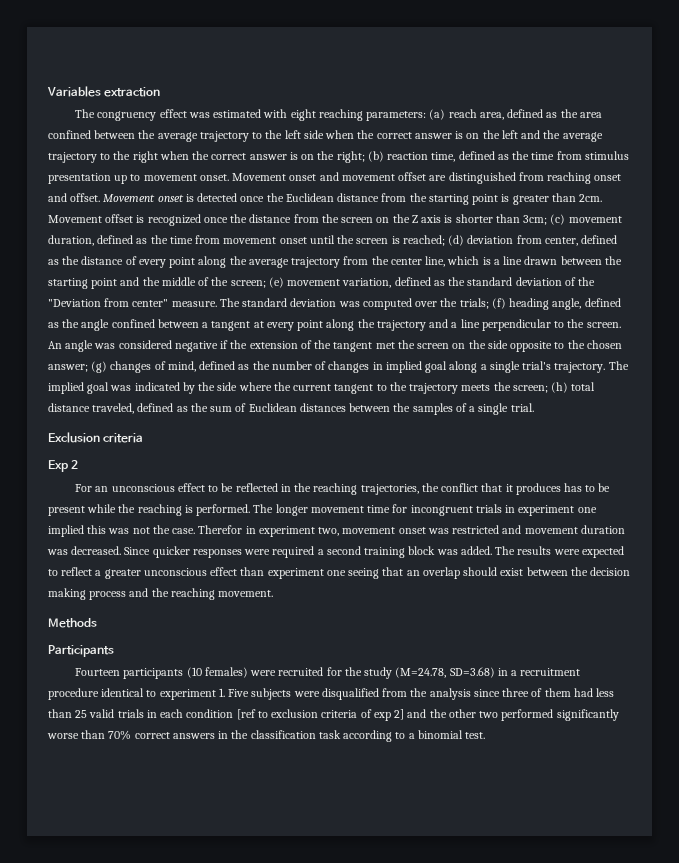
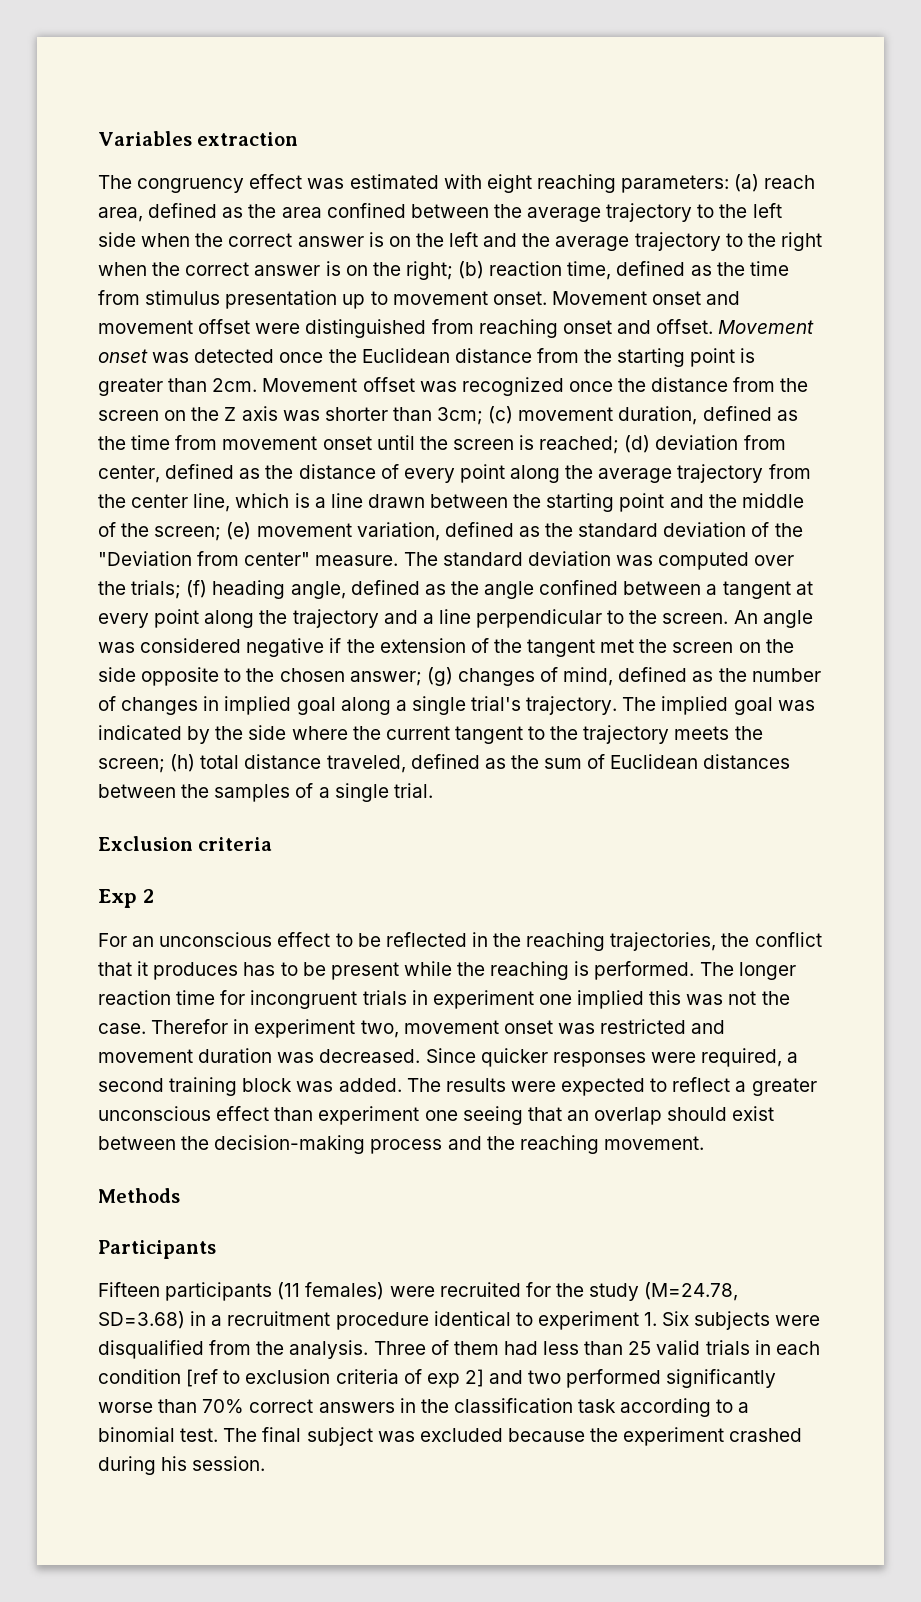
- Movement onset and movement offset are distinguished from reaching onset and offset.
+ Movement onset and movement offset were distinguished from reaching onset and offset.
- Movement onset is detected once the Euclidean distance from the starting point is greater than 2cm.
+ Movement onset was detected once the Euclidean distance from the starting point is greater than 2cm.
- Movement offset is recognized once the distance from the screen on the Z axis is shorter than 3cm;
+ Movement offset was recognized once the distance from the screen on the Z axis was shorter than 3cm;
- The longer movement time for incongruent trials in experiment one implied this was not the case.
+ The longer reaction time for incongruent trials in experiment one implied this was not the case.
- Since quicker responses were required a second training block was added.
+ Since quicker responses were required, a second training block was added.
- The results were expected to reflect a greater unconscious effect than experiment one seeing that an overlap should exist between the decision making process and the reaching movement.
+ The results were expected to reflect a greater unconscious effect than experiment one seeing that an overlap should exist between the decision-making process and the reaching movement.
- Fourteen participants (10 females) were recruited for the study (M=24.78, SD=3.68) in a recruitment procedure identical to experiment 1. Five subjects were disqualified from the analysis since three of them had less than 25 valid trials in each condition [ref to exclusion criteria of exp 2] and the other two performed significantly worse than 70% correct answers in the classification task according to a binomial test.
+ Fifteen participants (11 females) were recruited for the study (M=24.78, SD=3.68) in a recruitment procedure identical to experiment 1. Six subjects were disqualified from the analysis. Three of them had less than 25 valid trials in each condition [ref to exclusion criteria of exp 2] and two performed significantly worse than 70% correct answers in the classification task according to a binomial test.
+ The final subject was excluded because the experiment crashed during his session.

